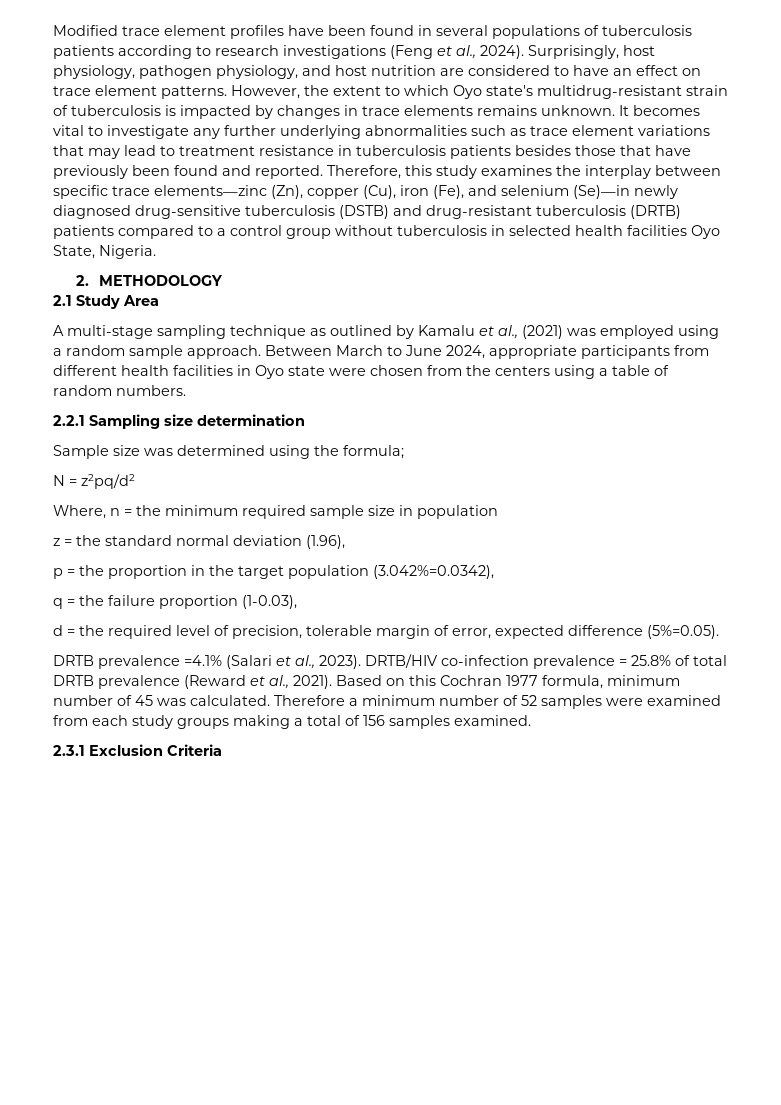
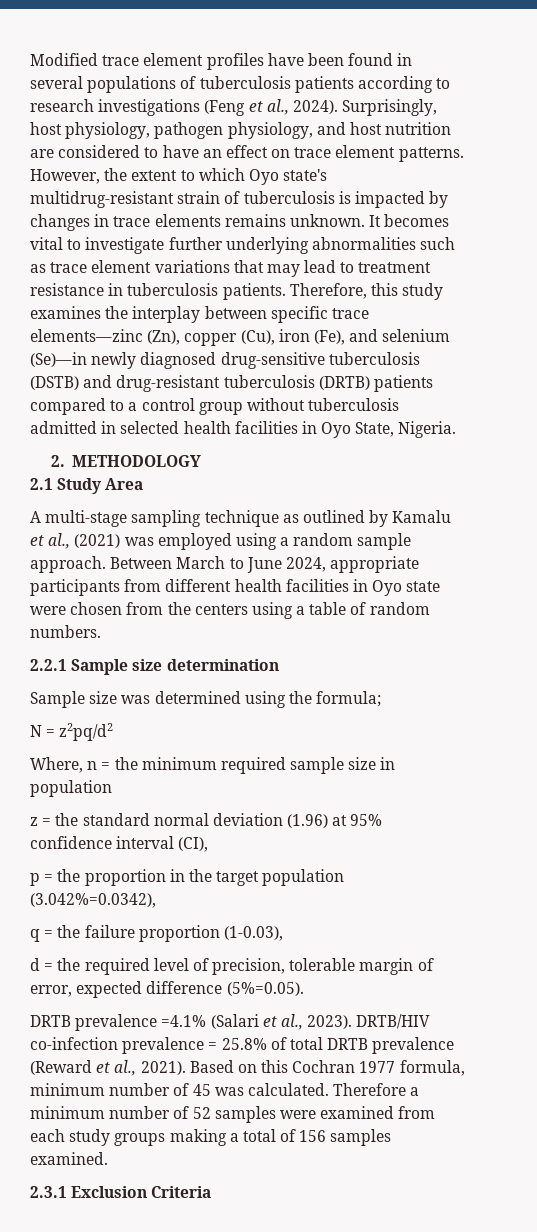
- It becomes vital to investigate any further underlying abnormalities such as trace element variations that may lead to treatment resistance in tuberculosis patients besides those that have previously been found and reported.
+ It becomes vital to investigate further underlying abnormalities such as trace element variations that may lead to treatment resistance in tuberculosis patients.
- Therefore, this study examines the interplay between specific trace elements—zinc (Zn), copper (Cu), iron (Fe), and selenium (Se)—in newly diagnosed drug-sensitive tuberculosis (DSTB) and drug-resistant tuberculosis (DRTB) patients compared to a control group without tuberculosis in selected health facilities Oyo State, Nigeria.
+ Therefore, this study examines the interplay between specific trace elements—zinc (Zn), copper (Cu), iron (Fe), and selenium (Se)—in newly diagnosed drug-sensitive tuberculosis (DSTB) and drug-resistant tuberculosis (DRTB) patients compared to a control group without tuberculosis admitted in selected health facilities in Oyo State, Nigeria.
- 2.2.1 Sampling size determination
+ 2.2.1 Sample size determination
- z = the standard normal deviation (1.96),
+ z = the standard normal deviation (1.96) at 95% confidence interval (CI),

